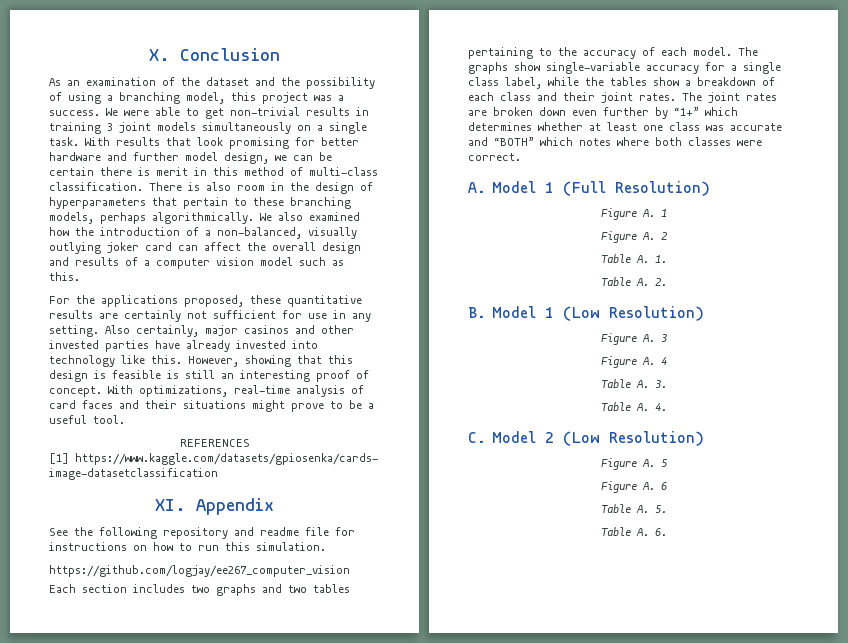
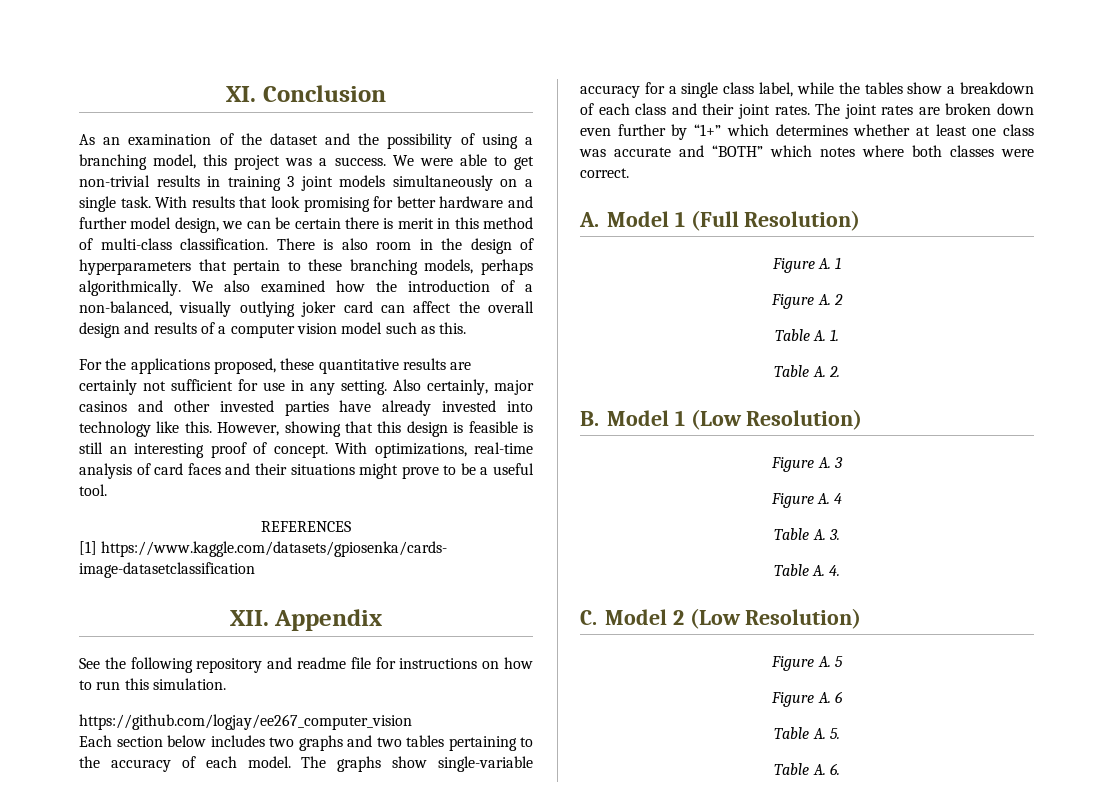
- X. Conclusion
+ XI. Conclusion
- XI. Appendix
+ XII. Appendix
- Each section includes two graphs and two tables pertaining to the accuracy of each model.
+ Each section below includes two graphs and two tables pertaining to the accuracy of each model.

